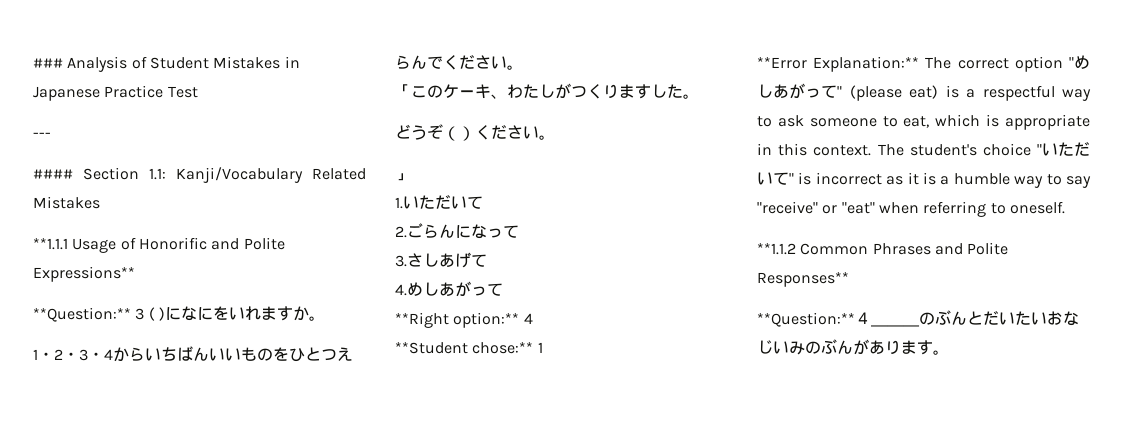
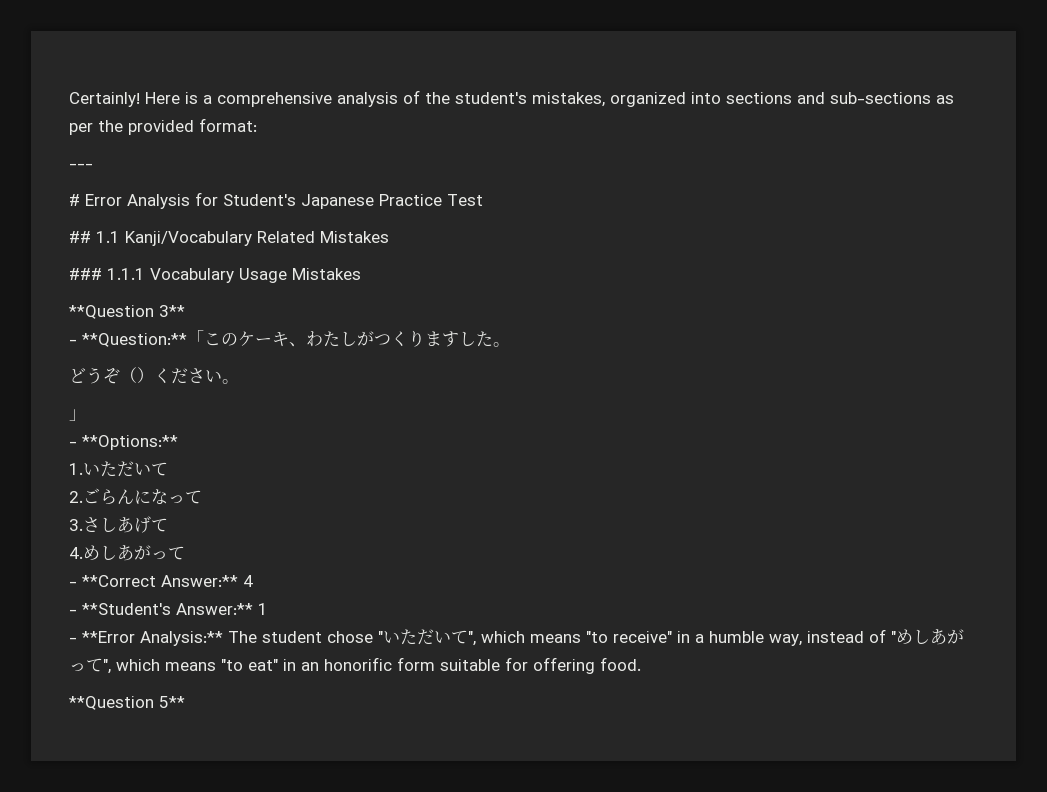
- ### Analysis of Student Mistakes in Japanese Practice Test
+ Certainly! Here is a comprehensive analysis of the student's mistakes, organized into sections and sub-sections as per the provided format:
+ ---
+ # Error Analysis for Student's Japanese Practice Test
- ---
- #### Section 1.1: Kanji/Vocabulary Related Mistakes
+ ## 1.1 Kanji/Vocabulary Related Mistakes
- **1.1.1 Usage of Honorific and Polite Expressions**
- **Question:** 3 ( )になにをいれますか。
- 1・2・3・4からいちばんいいものをひとつえらんでください。
- 「このケーキ、わたしがつくりますした。
+ ### 1.1.1 Vocabulary Usage Mistakes
+ **Question 3**
+ - **Question:**「このケーキ、わたしがつくりますした。
+ - **Options:**
- **Right option:** 4
- **Student chose:** 1
- **Error Explanation:** The correct option "めしあがって" (please eat) is a respectful way to ask someone to eat, which is appropriate in this context. The student's choice "いただいて" is incorrect as it is a humble way to say "receive" or "eat" when referring to oneself.
- **1.1.2 Common Phrases and Polite Responses**
- **Question:**４＿＿＿のぶんとだいたいおなじいみのぶんがあります。
+ - **Correct Answer:** 4
+ - **Student's Answer:** 1
+ - **Error Analysis:** The student chose "いただいて", which means "to receive" in a humble way, instead of "めしあがって", which means "to eat" in an honorific form suitable for offering food.
+ **Question 5**

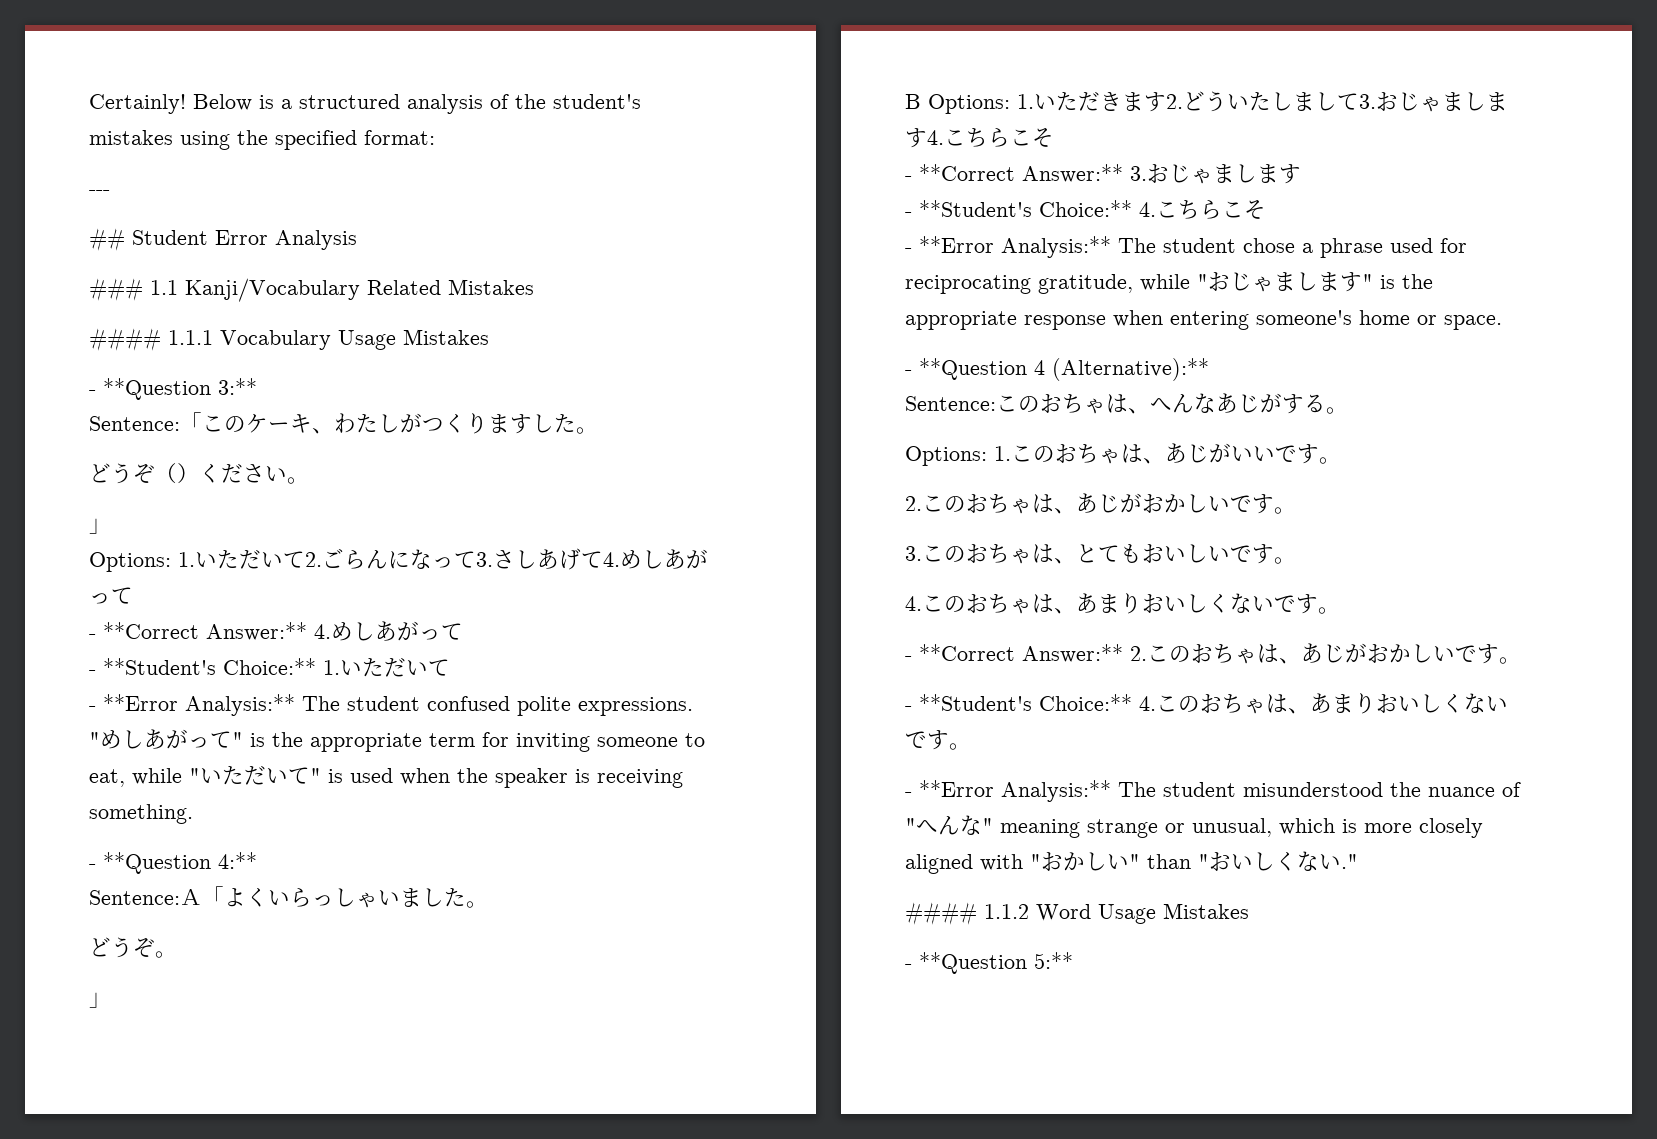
- Here is a comprehensive analysis of the student's mistakes, organized into sections and sub-sections as per the provided format:
+ Below is a structured analysis of the student's mistakes using the specified format:
- # Error Analysis for Student's Japanese Practice Test
- ## 1.1 Kanji/Vocabulary Related Mistakes
+ ## Student Error Analysis
+ ### 1.1 Kanji/Vocabulary Related Mistakes
- ### 1.1.1 Vocabulary Usage Mistakes
+ #### 1.1.1 Vocabulary Usage Mistakes
- **Question 3**
- - **Question:**「このケーキ、わたしがつくりますした。
+ - **Question 3:**
+ Sentence:「このケーキ、わたしがつくりますした。
- - **Options:**
- 1.いただいて
- 2.ごらんになって
- 3.さしあげて
- 4.めしあがって
+ Options: 1.いただいて2.ごらんになって3.さしあげて4.めしあがって
- - **Correct Answer:** 4
- - **Student's Answer:** 1
+ - **Correct Answer:** 4.めしあがって
+ - **Student's Choice:** 1.いただいて
+ - **Error Analysis:** The student confused polite expressions. "めしあがって" is the appropriate term for inviting someone to eat, while "いただいて" is used when the speaker is receiving something.
+ - **Question 4:**
+ Sentence:Ａ「よくいらっしゃいました。
+ どうぞ。
+ 」
+ B Options: 1.いただきます2.どういたしまして3.おじゃまします4.こちらこそ
+ - **Correct Answer:** 3.おじゃまします
+ - **Student's Choice:** 4.こちらこそ
- - **Error Analysis:** The student chose "いただいて", which means "to receive" in a humble way, instead of "めしあがって", which means "to eat" in an honorific form suitable for offering food.
- **Question 5**
+ - **Error Analysis:** The student chose a phrase used for reciprocating gratitude, while "おじゃまします" is the appropriate response when entering someone's home or space.
+ - **Question 4 (Alternative):**
+ Sentence:このおちゃは、へんなあじがする。
+ Options: 1.このおちゃは、あじがいいです。
+ 2.このおちゃは、あじがおかしいです。
+ 3.このおちゃは、とてもおいしいです。
+ 4.このおちゃは、あまりおいしくないです。
+ - **Correct Answer:** 2.このおちゃは、あじがおかしいです。
+ - **Student's Choice:** 4.このおちゃは、あまりおいしくないです。
+ - **Error Analysis:** The student misunderstood the nuance of "へんな" meaning strange or unusual, which is more closely aligned with "おかしい" than "おいしくない."
+ #### 1.1.2 Word Usage Mistakes
+ - **Question 5:**

